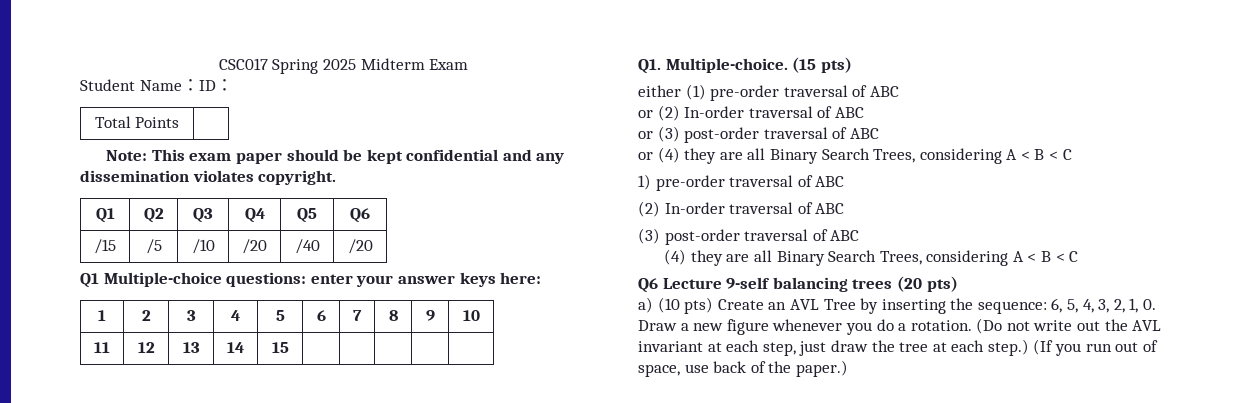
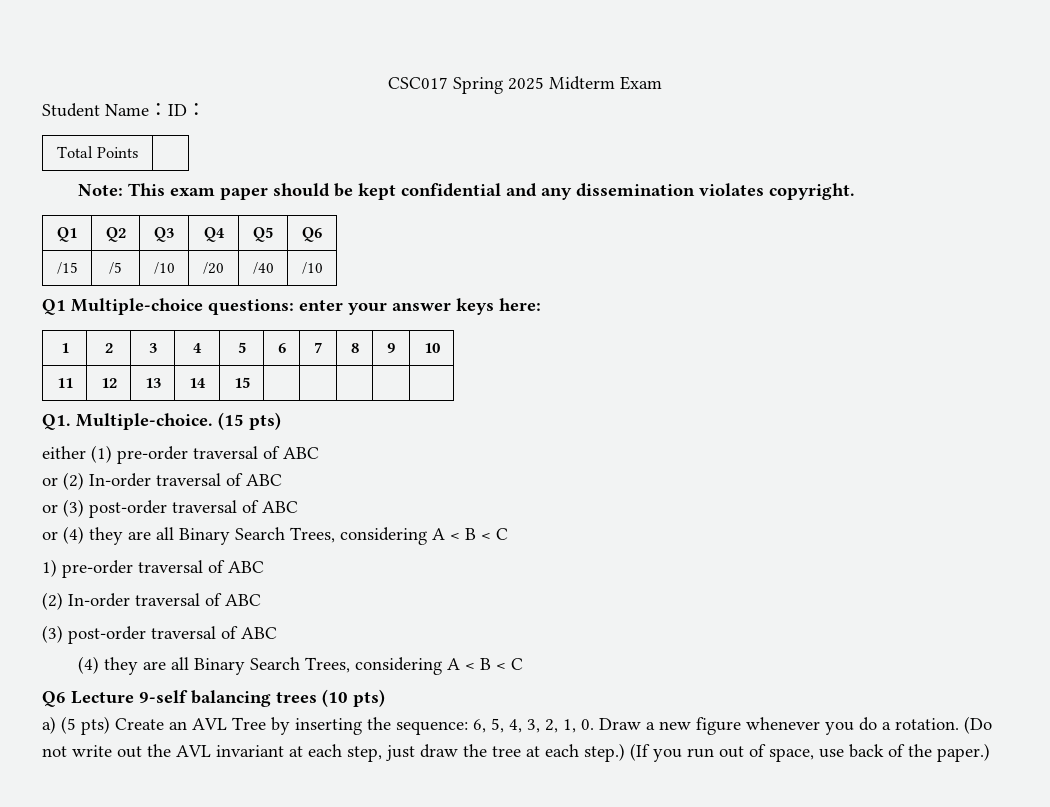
- /15 | /5 | /10 | /20 | /40 | /20
+ /15 | /5 | /10 | /20 | /40 | /10
- Q6 Lecture 9-self balancing trees (20 pts)
+ Q6 Lecture 9-self balancing trees (10 pts)
- a) (10 pts) Create an AVL Tree by inserting the sequence: 6, 5, 4, 3, 2, 1, 0. Draw a new figure whenever you do a rotation.
+ a) (5 pts) Create an AVL Tree by inserting the sequence: 6, 5, 4, 3, 2, 1, 0. Draw a new figure whenever you do a rotation.

